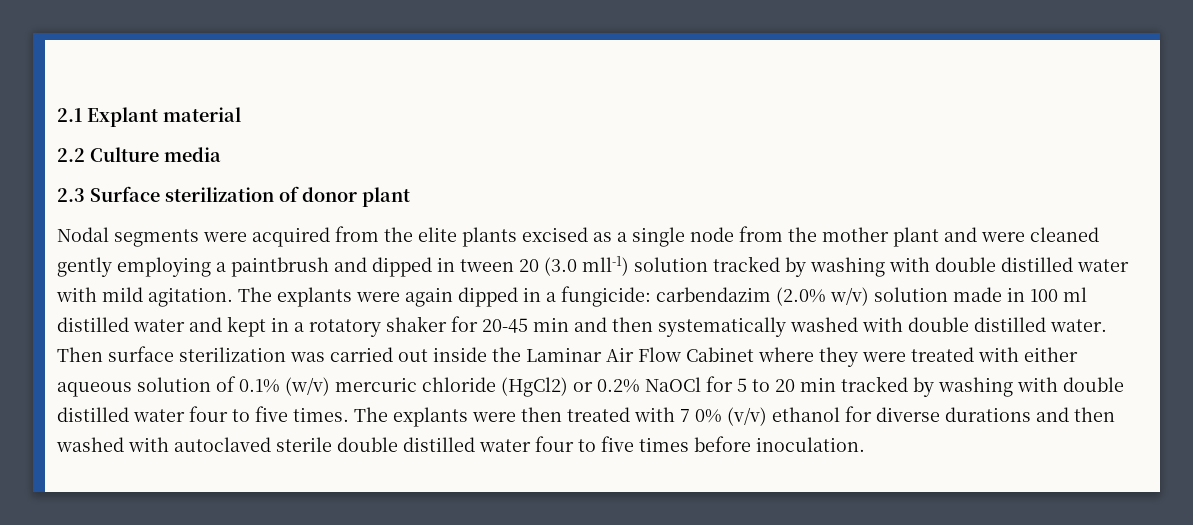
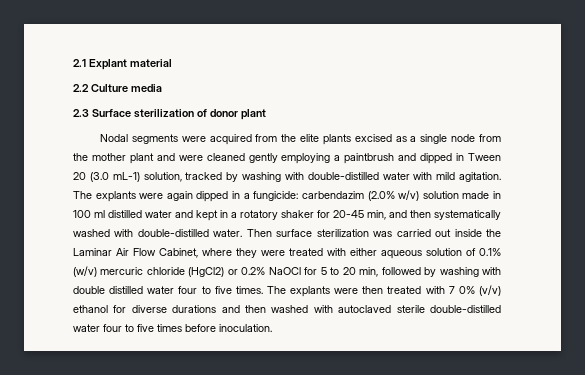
- Nodal segments were acquired from the elite plants excised as a single node from the mother plant and were cleaned gently employing a paintbrush and dipped in tween 20 (3.0 mll-1) solution tracked by washing with double distilled water with mild agitation.
+ Nodal segments were acquired from the elite plants excised as a single node from the mother plant and were cleaned gently employing a paintbrush and dipped in Tween 20 (3.0 mL-1) solution, tracked by washing with double-distilled water with mild agitation.
- The explants were again dipped in a fungicide: carbendazim (2.0% w/v) solution made in 100 ml distilled water and kept in a rotatory shaker for 20-45 min and then systematically washed with double distilled water.
+ The explants were again dipped in a fungicide: carbendazim (2.0% w/v) solution made in 100 ml distilled water and kept in a rotatory shaker for 20-45 min, and then systematically washed with double-distilled water.
- Then surface sterilization was carried out inside the Laminar Air Flow Cabinet where they were treated with either aqueous solution of 0.1% (w/v) mercuric chloride (HgCl2) or 0.2% NaOCl for 5 to 20 min tracked by washing with double distilled water four to five times.
+ Then surface sterilization was carried out inside the Laminar Air Flow Cabinet, where they were treated with either aqueous solution of 0.1% (w/v) mercuric chloride (HgCl2) or 0.2% NaOCl for 5 to 20 min, followed by washing with double distilled water four to five times.
- The explants were then treated with 7 0% (v/v) ethanol for diverse durations and then washed with autoclaved sterile double distilled water four to five times before inoculation.
+ The explants were then treated with 7 0% (v/v) ethanol for diverse durations and then washed with autoclaved sterile double-distilled water four to five times before inoculation.

